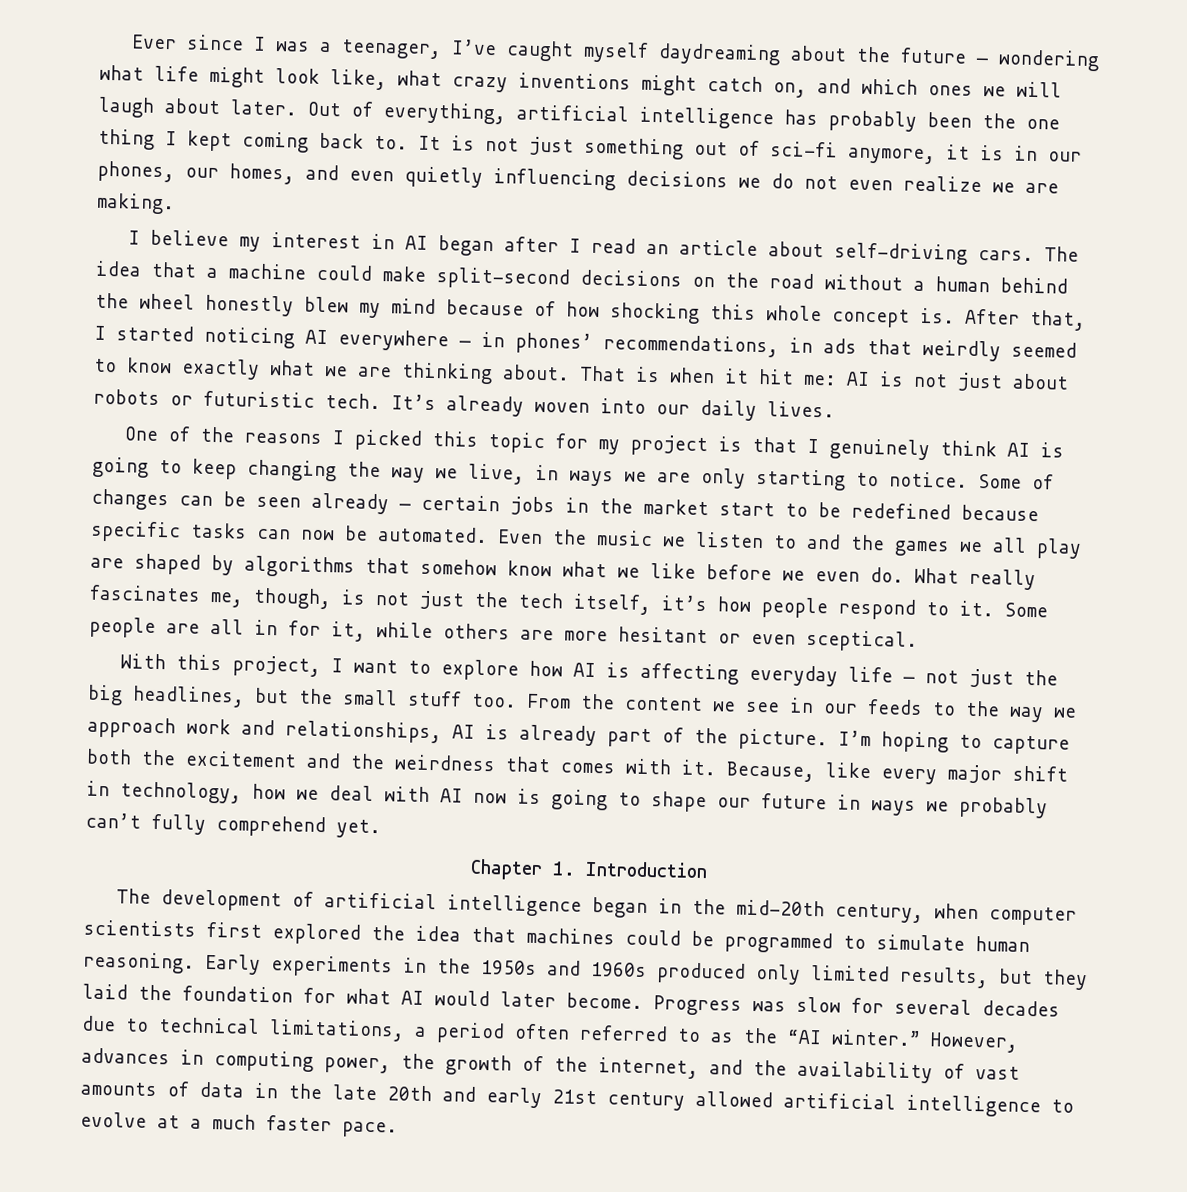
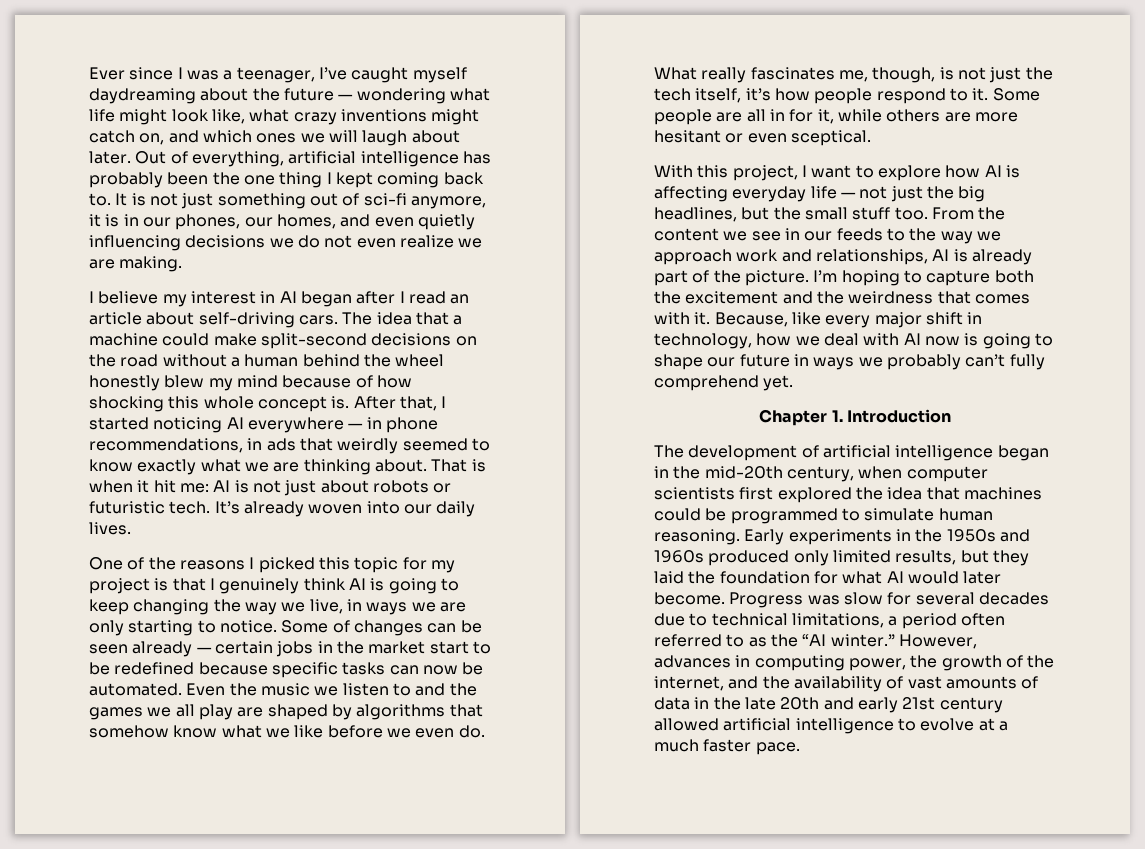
- After that, I started noticing AI everywhere — in phones’ recommendations, in ads that weirdly seemed to know exactly what we are thinking about.
+ After that, I started noticing AI everywhere — in phone recommendations, in ads that weirdly seemed to know exactly what we are thinking about.

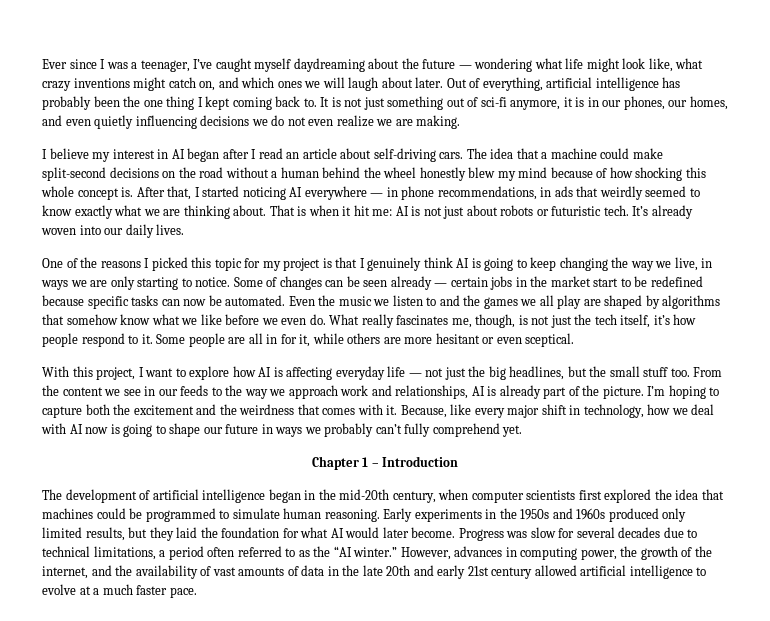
- Chapter 1. Introduction
+ Chapter 1 – Introduction

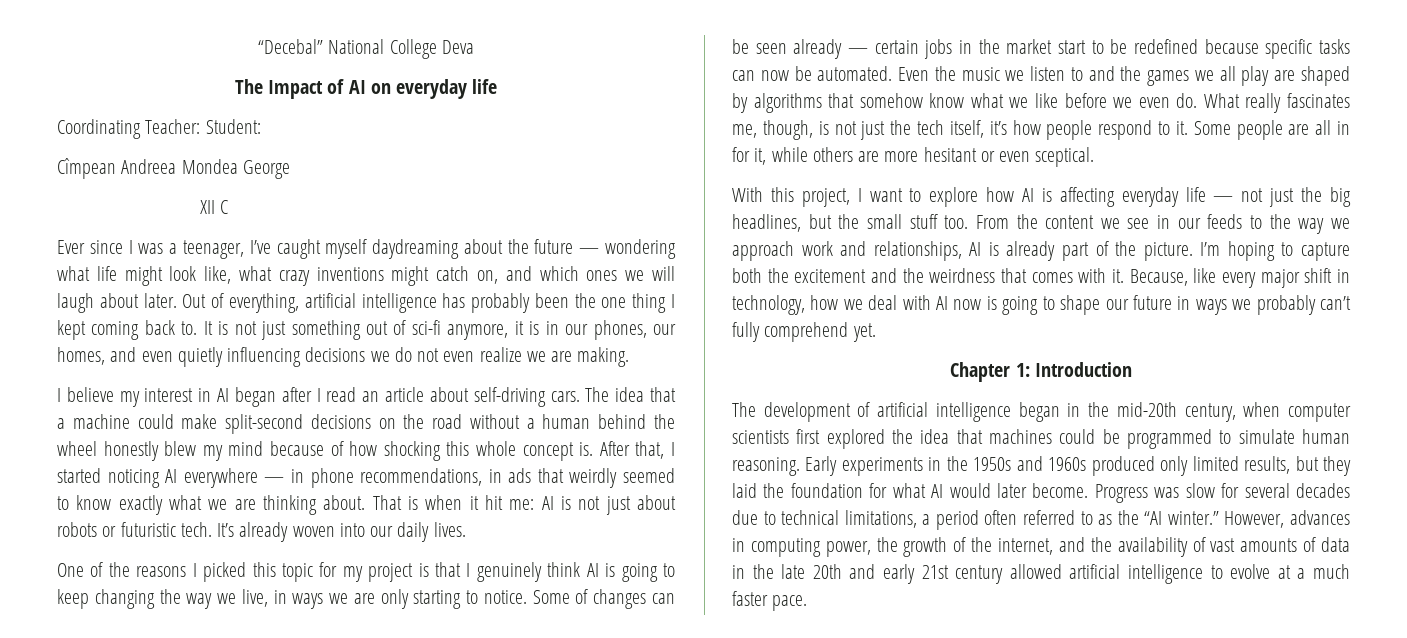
+ “Decebal” National College Deva
+ The Impact of AI on everyday life
+ Coordinating Teacher: Student:
+ Cîmpean Andreea Mondea George
+ XII C
- Chapter 1 – Introduction
+ Chapter 1: Introduction

